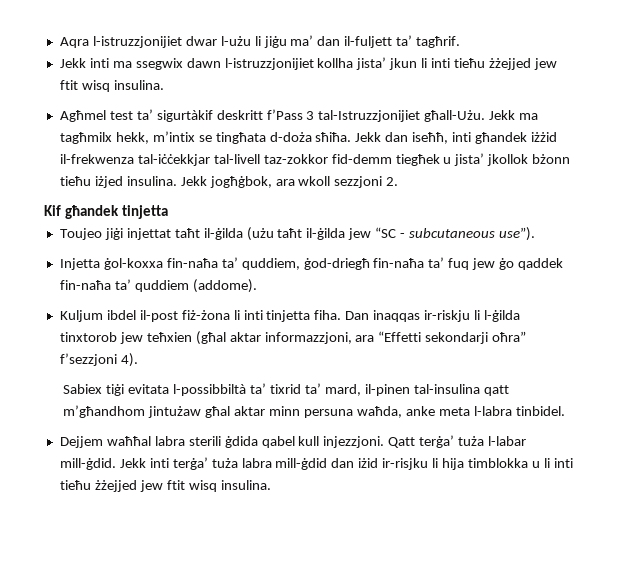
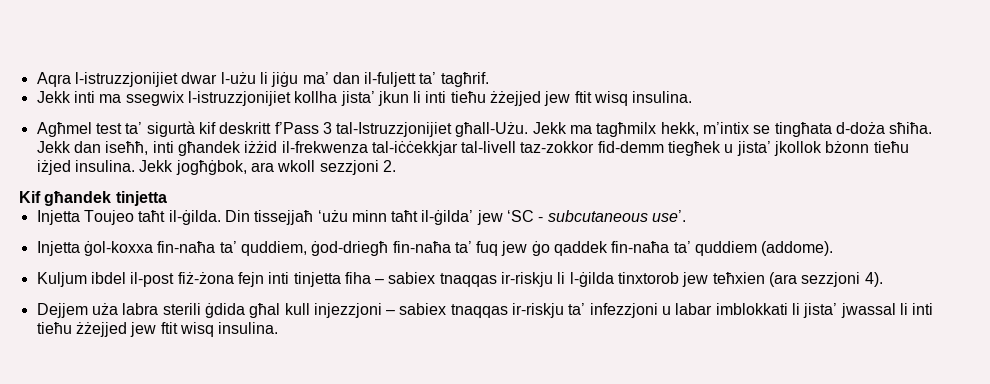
- Jekk inti ma ssegwix dawn l-istruzzjonijiet kollha jista’ jkun li inti tieħu żżejjed jew ftit wisq insulina.
+ Jekk inti ma ssegwix l-istruzzjonijiet kollha jista’ jkun li inti tieħu żżejjed jew ftit wisq insulina.
- Agħmel test ta’ sigurtàkif deskritt f’Pass 3 tal-Istruzzjonijiet għall-Użu.
+ Agħmel test ta’ sigurtà kif deskritt f’Pass 3 tal-Istruzzjonijiet għall-Użu.
- Toujeo jiġi injettat taħt il-ġilda (użu taħt il-ġilda jew “SC - subcutaneous use”).
+ Injetta Toujeo taħt il-ġilda. Din tissejjaħ ‘użu minn taħt il-ġilda’ jew ‘SC - subcutaneous use’.
- Kuljum ibdel il-post fiż-żona li inti tinjetta fiha. Dan inaqqas ir-riskju li l-ġilda tinxtorob jew teħxien (għal aktar informazzjoni, ara “Effetti sekondarji oħra” f’sezzjoni 4).
- Sabiex tiġi evitata l-possibbiltà ta’ tixrid ta’ mard, il-pinen tal-insulina qatt m’għandhom jintużaw għal aktar minn persuna waħda, anke meta l-labra tinbidel.
+ Kuljum ibdel il-post fiż-żona fejn inti tinjetta fiha – sabiex tnaqqas ir-riskju li l-ġilda tinxtorob jew teħxien (ara sezzjoni 4).
- Dejjem waħħal labra sterili ġdida qabel kull injezzjoni. Qatt terġa’ tuża l-labar mill-ġdid. Jekk inti terġa’ tuża labra mill-ġdid dan iżid ir-risjku li hija timblokka u li inti tieħu żżejjed jew ftit wisq insulina.
+ Dejjem uża labra sterili ġdida għal kull injezzjoni – sabiex tnaqqas ir-riskju ta’ infezzjoni u labar imblokkati li jista’ jwassal li inti tieħu żżejjed jew ftit wisq insulina.

